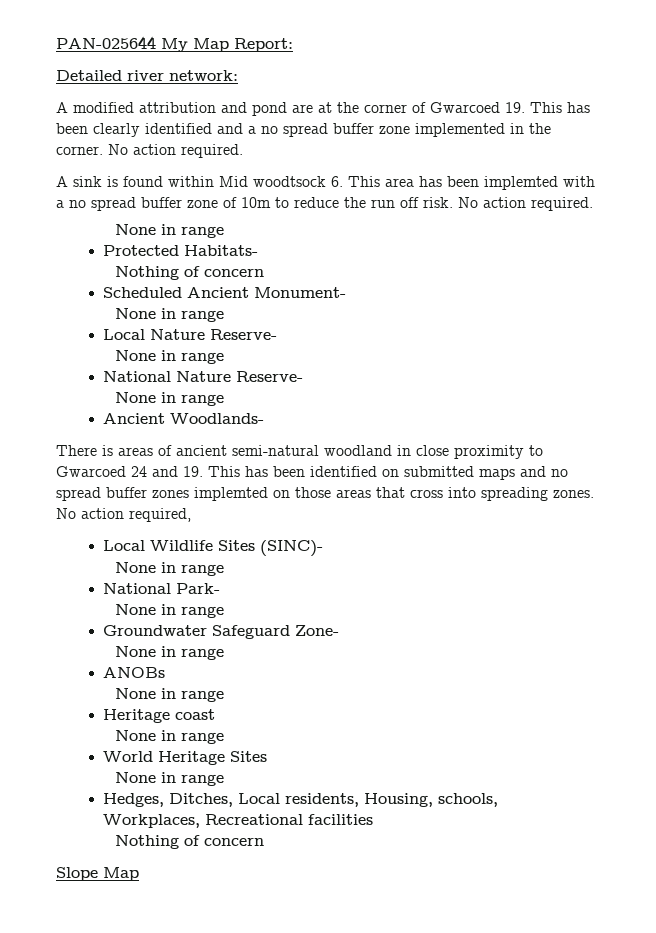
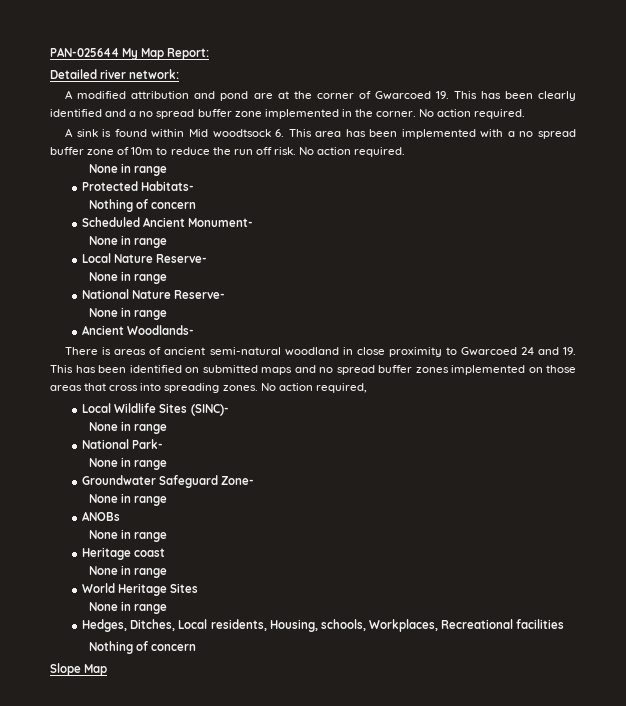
- A sink is found within Mid woodtsock 6. This area has been implemted with a no spread buffer zone of 10m to reduce the run off risk.
+ A sink is found within Mid woodtsock 6. This area has been implemented with a no spread buffer zone of 10m to reduce the run off risk.
- There is areas of ancient semi-natural woodland in close proximity to Gwarcoed 24 and 19. This has been identified on submitted maps and no spread buffer zones implemted on those areas that cross into spreading zones.
+ There is areas of ancient semi-natural woodland in close proximity to Gwarcoed 24 and 19. This has been identified on submitted maps and no spread buffer zones implemented on those areas that cross into spreading zones.

